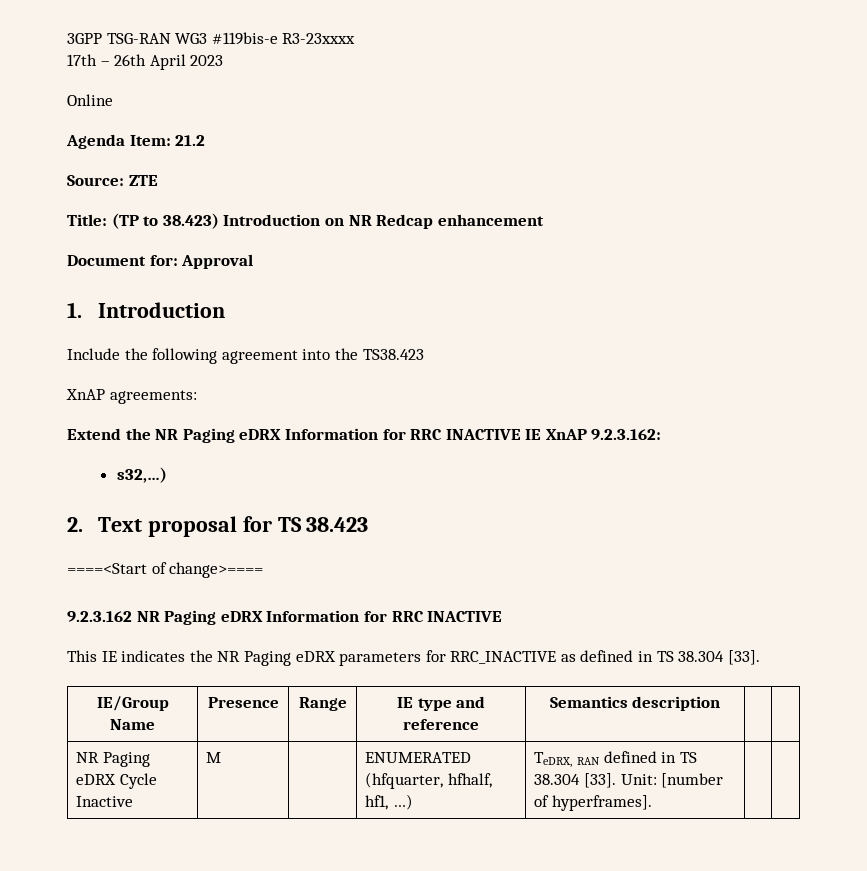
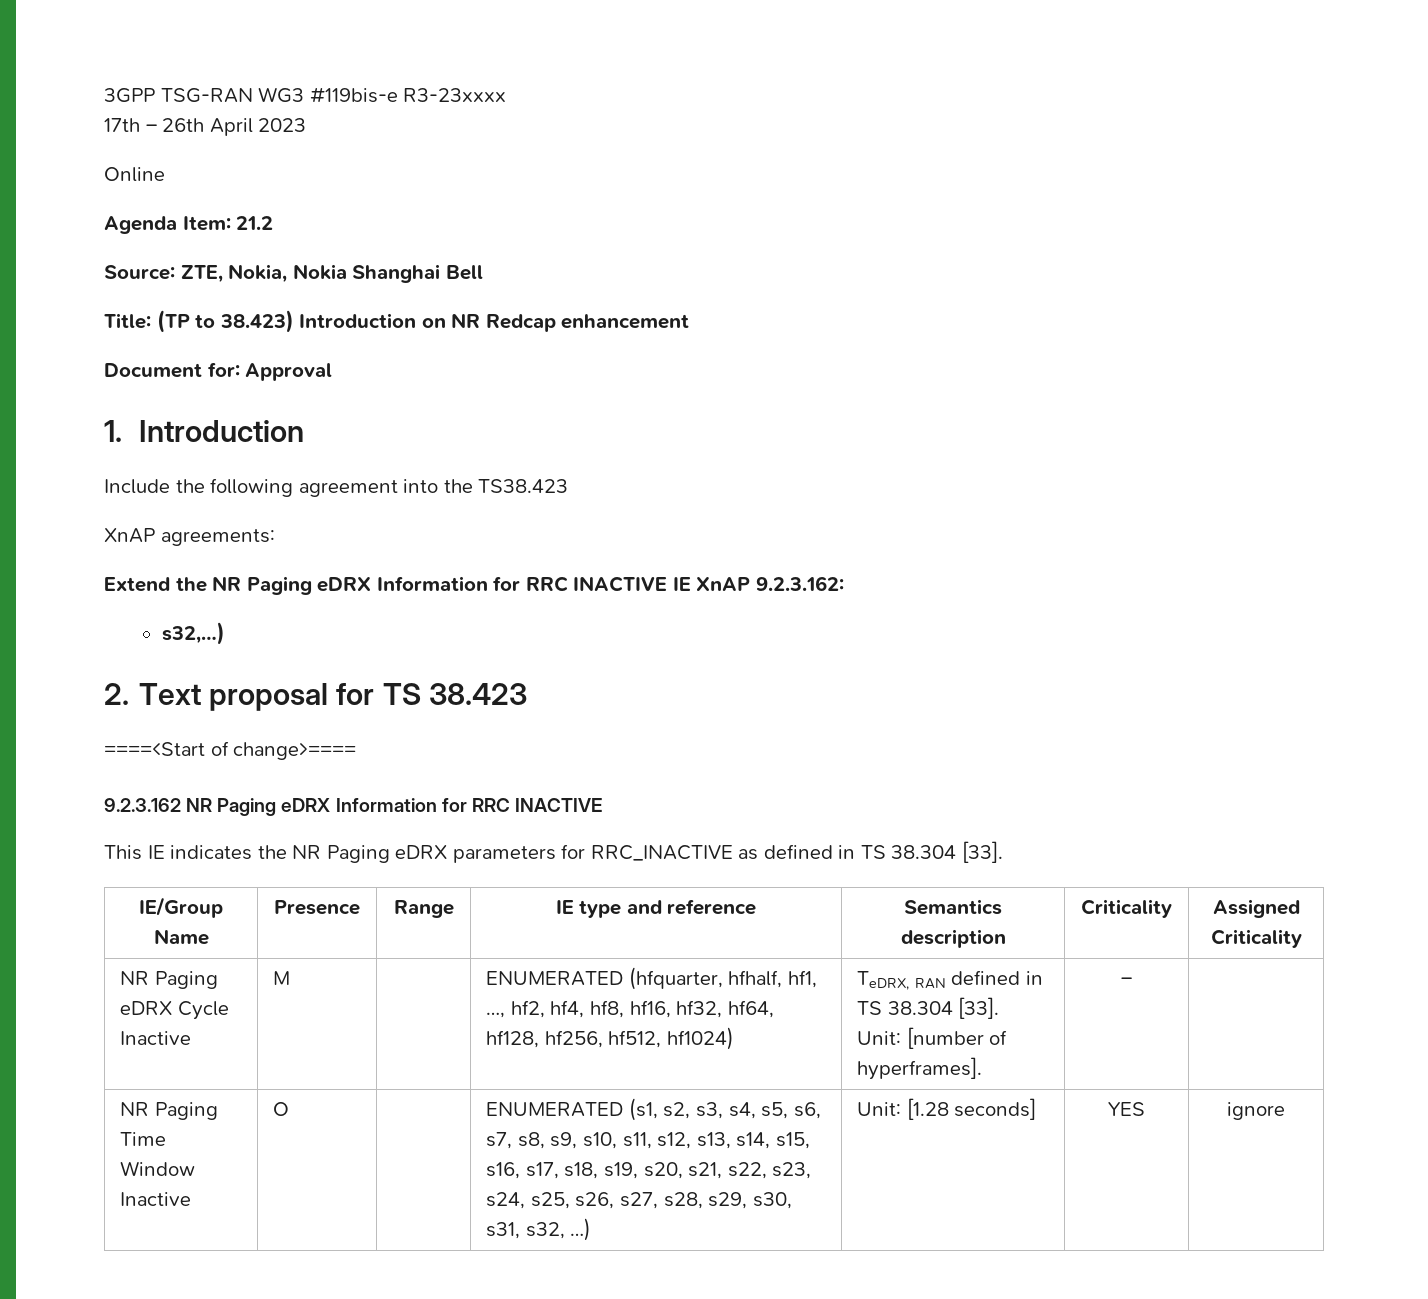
- Source: ZTE
+ Source: ZTE, Nokia, Nokia Shanghai Bell
- IE/Group Name | Presence | Range | IE type and reference | Semantics description | |
+ IE/Group Name | Presence | Range | IE type and reference | Semantics description | Criticality | Assigned Criticality
- NR Paging eDRX Cycle Inactive | M | | ENUMERATED (hfquarter, hfhalf, hf1, …) | TeDRX, RAN defined in TS 38.304 [33]. Unit: [number of hyperframes]. | |
+ NR Paging eDRX Cycle Inactive | M | | ENUMERATED (hfquarter, hfhalf, hf1, …, hf2, hf4, hf8, hf16, hf32, hf64, hf128, hf256, hf512, hf1024) | TeDRX, RAN defined in TS 38.304 [33]. Unit: [number of hyperframes]. | – |
+ NR Paging Time Window Inactive | O | | ENUMERATED (s1, s2, s3, s4, s5, s6, s7, s8, s9, s10, s11, s12, s13, s14, s15, s16, s17, s18, s19, s20, s21, s22, s23, s24, s25, s26, s27, s28, s29, s30, s31, s32, …) | Unit: [1.28 seconds] | YES | ignore

